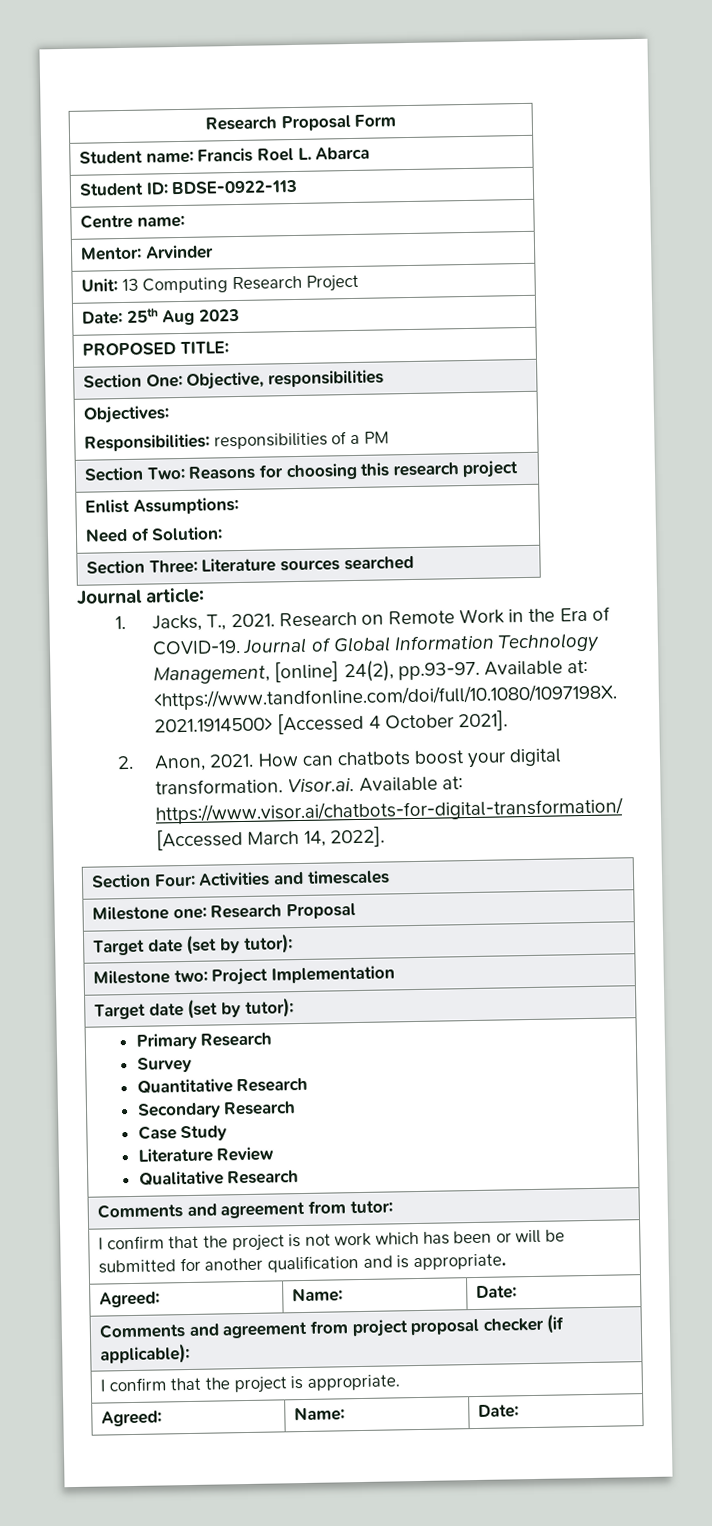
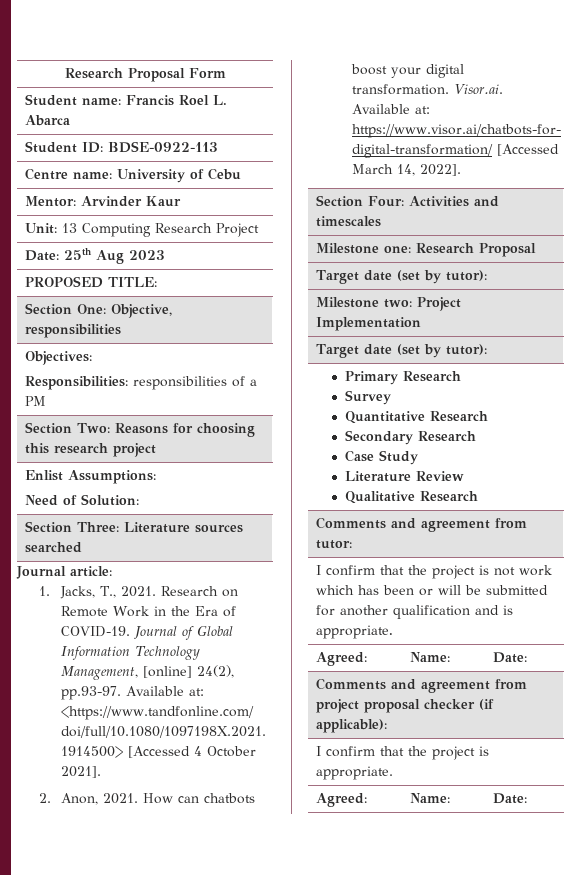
- Centre name:
+ Centre name: University of Cebu
- Mentor: Arvinder
+ Mentor: Arvinder Kaur

